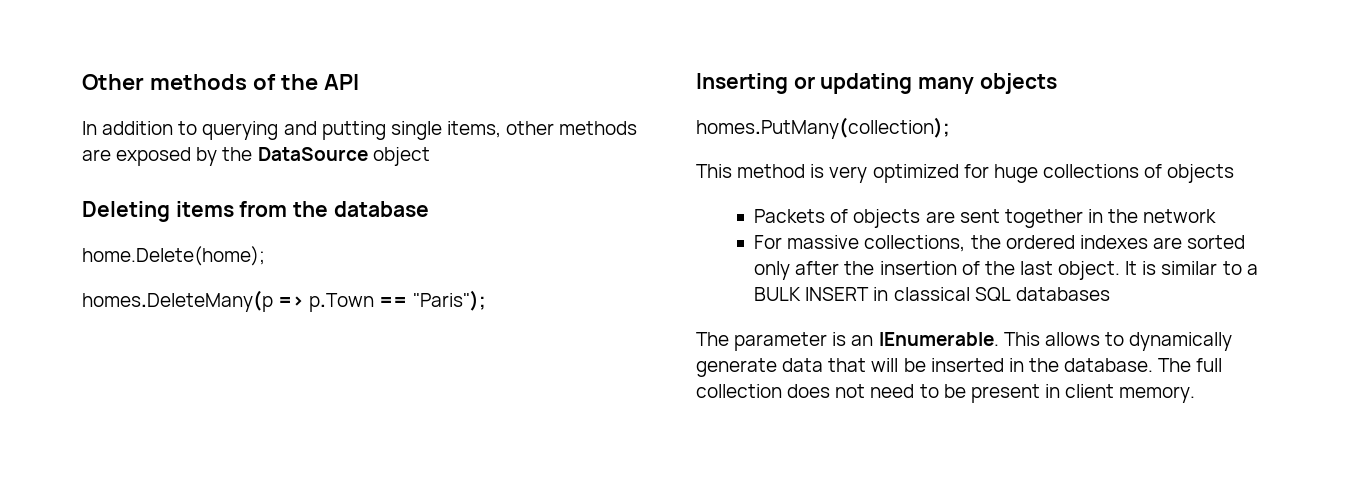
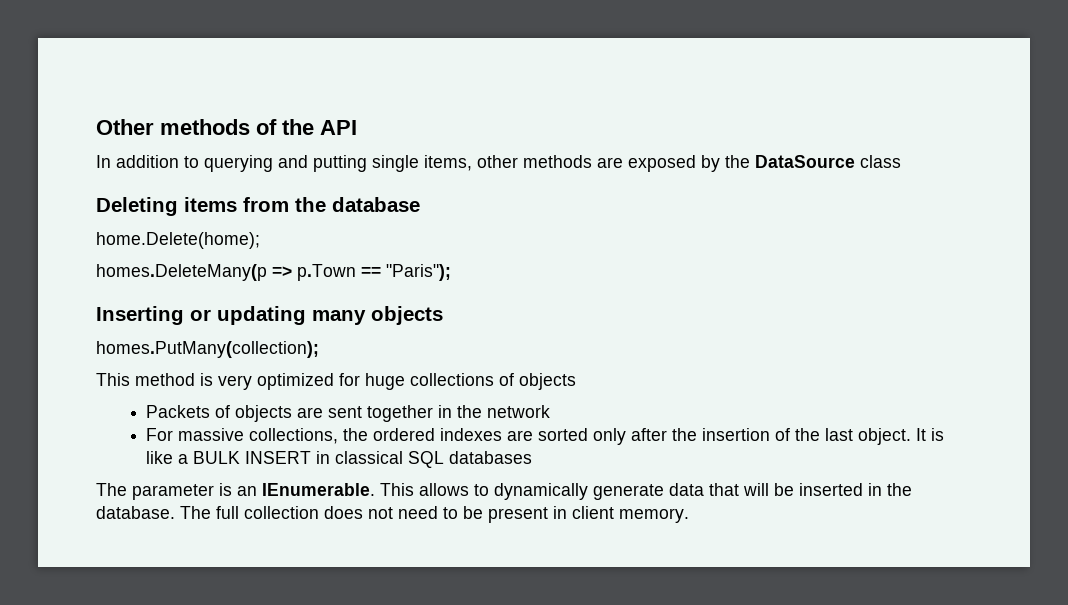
- In addition to querying and putting single items, other methods are exposed by the DataSource object
+ In addition to querying and putting single items, other methods are exposed by the DataSource class
- It is similar to a BULK INSERT in classical SQL databases
+ It is like a BULK INSERT in classical SQL databases

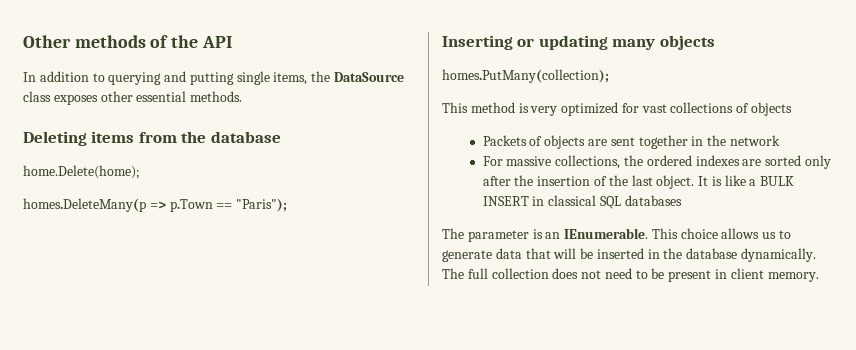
- In addition to querying and putting single items, other methods are exposed by the DataSource class
+ In addition to querying and putting single items, the DataSource class exposes other essential methods.
- This method is very optimized for huge collections of objects
+ This method is very optimized for vast collections of objects
- This allows to dynamically generate data that will be inserted in the database.
+ This choice allows us to generate data that will be inserted in the database dynamically.

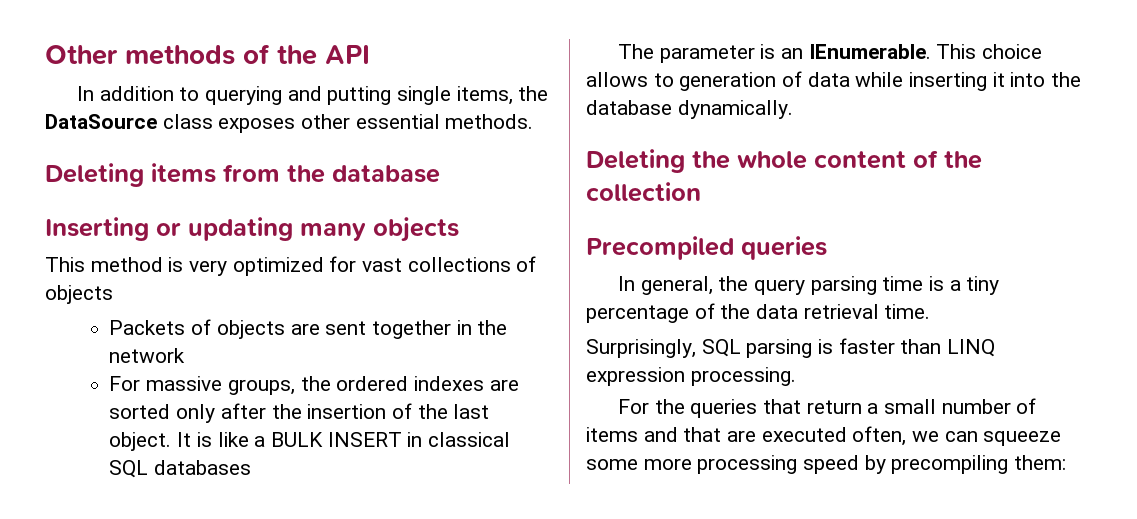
- home.Delete(home);
- homes.DeleteMany(p => p.Town == "Paris");
- homes.PutMany(collection);
- For massive collections, the ordered indexes are sorted only after the insertion of the last object.
+ For massive groups, the ordered indexes are sorted only after the insertion of the last object.
- This choice allows us to generate data that will be inserted in the database dynamically. The full collection does not need to be present in client memory.
+ This choice allows to generation of data while inserting it into the database dynamically.
+ Deleting the whole content of the collection
+ Precompiled queries
+ In general, the query parsing time is a tiny percentage of the data retrieval time.
+ Surprisingly, SQL parsing is faster than LINQ expression processing.
+ For the queries that return a small number of items and that are executed often, we can squeeze some more processing speed by precompiling them:

